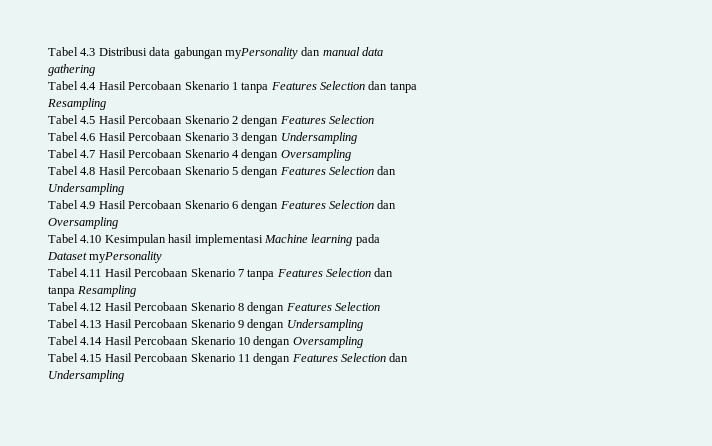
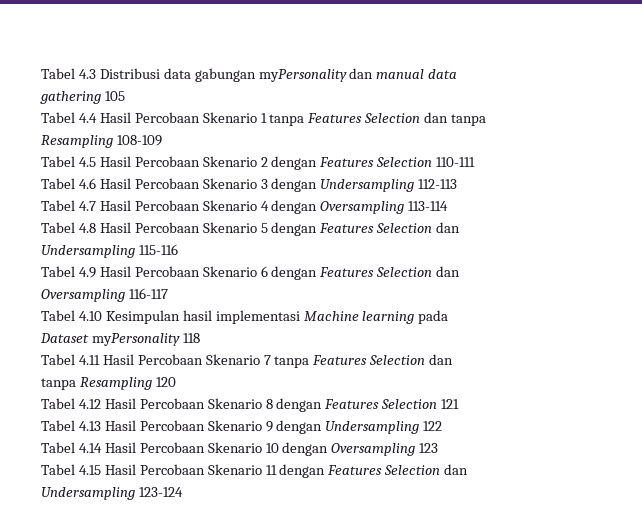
- gathering
+ gathering 105
  Tabel 4.4 Hasil Percobaan Skenario 1 tanpa Features Selection dan tanpa
- Resampling
+ Resampling 108-109
- Tabel 4.5 Hasil Percobaan Skenario 2 dengan Features Selection
+ Tabel 4.5 Hasil Percobaan Skenario 2 dengan Features Selection 110-111
- Tabel 4.6 Hasil Percobaan Skenario 3 dengan Undersampling
+ Tabel 4.6 Hasil Percobaan Skenario 3 dengan Undersampling 112-113
- Tabel 4.7 Hasil Percobaan Skenario 4 dengan Oversampling
+ Tabel 4.7 Hasil Percobaan Skenario 4 dengan Oversampling 113-114
  Tabel 4.8 Hasil Percobaan Skenario 5 dengan Features Selection dan
- Undersampling
+ Undersampling 115-116
  Tabel 4.9 Hasil Percobaan Skenario 6 dengan Features Selection dan
- Oversampling
+ Oversampling 116-117
- Dataset myPersonality
+ Dataset myPersonality 118
- tanpa Resampling
+ tanpa Resampling 120
- Tabel 4.12 Hasil Percobaan Skenario 8 dengan Features Selection
+ Tabel 4.12 Hasil Percobaan Skenario 8 dengan Features Selection 121
- Tabel 4.13 Hasil Percobaan Skenario 9 dengan Undersampling
+ Tabel 4.13 Hasil Percobaan Skenario 9 dengan Undersampling 122
- Tabel 4.14 Hasil Percobaan Skenario 10 dengan Oversampling
+ Tabel 4.14 Hasil Percobaan Skenario 10 dengan Oversampling 123
  Tabel 4.15 Hasil Percobaan Skenario 11 dengan Features Selection dan
- Undersampling
+ Undersampling 123-124

